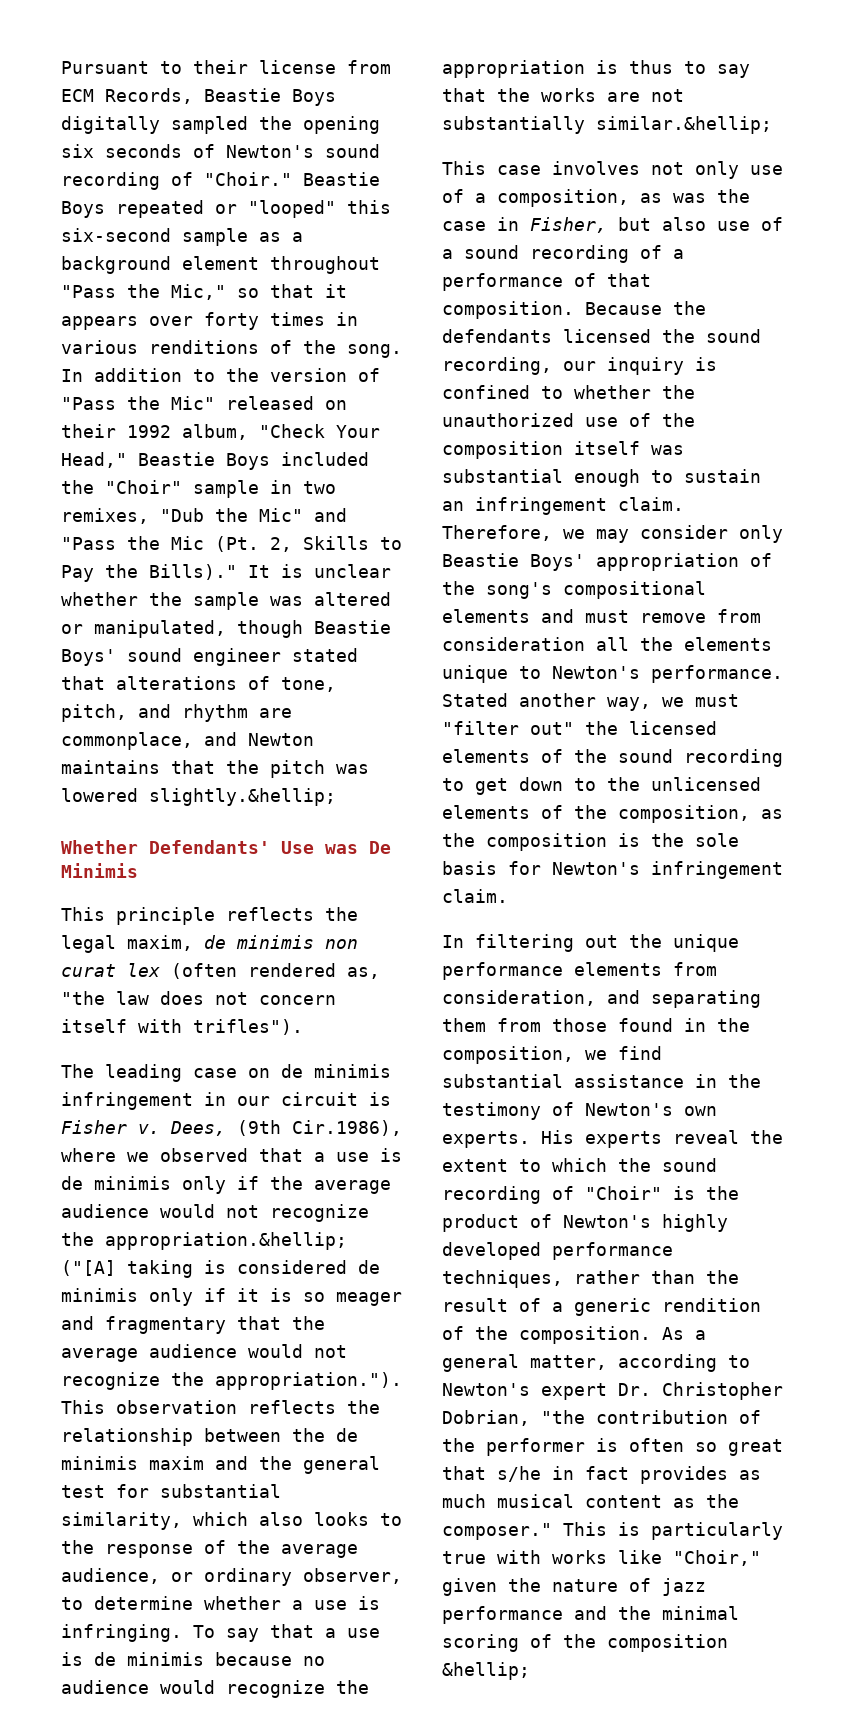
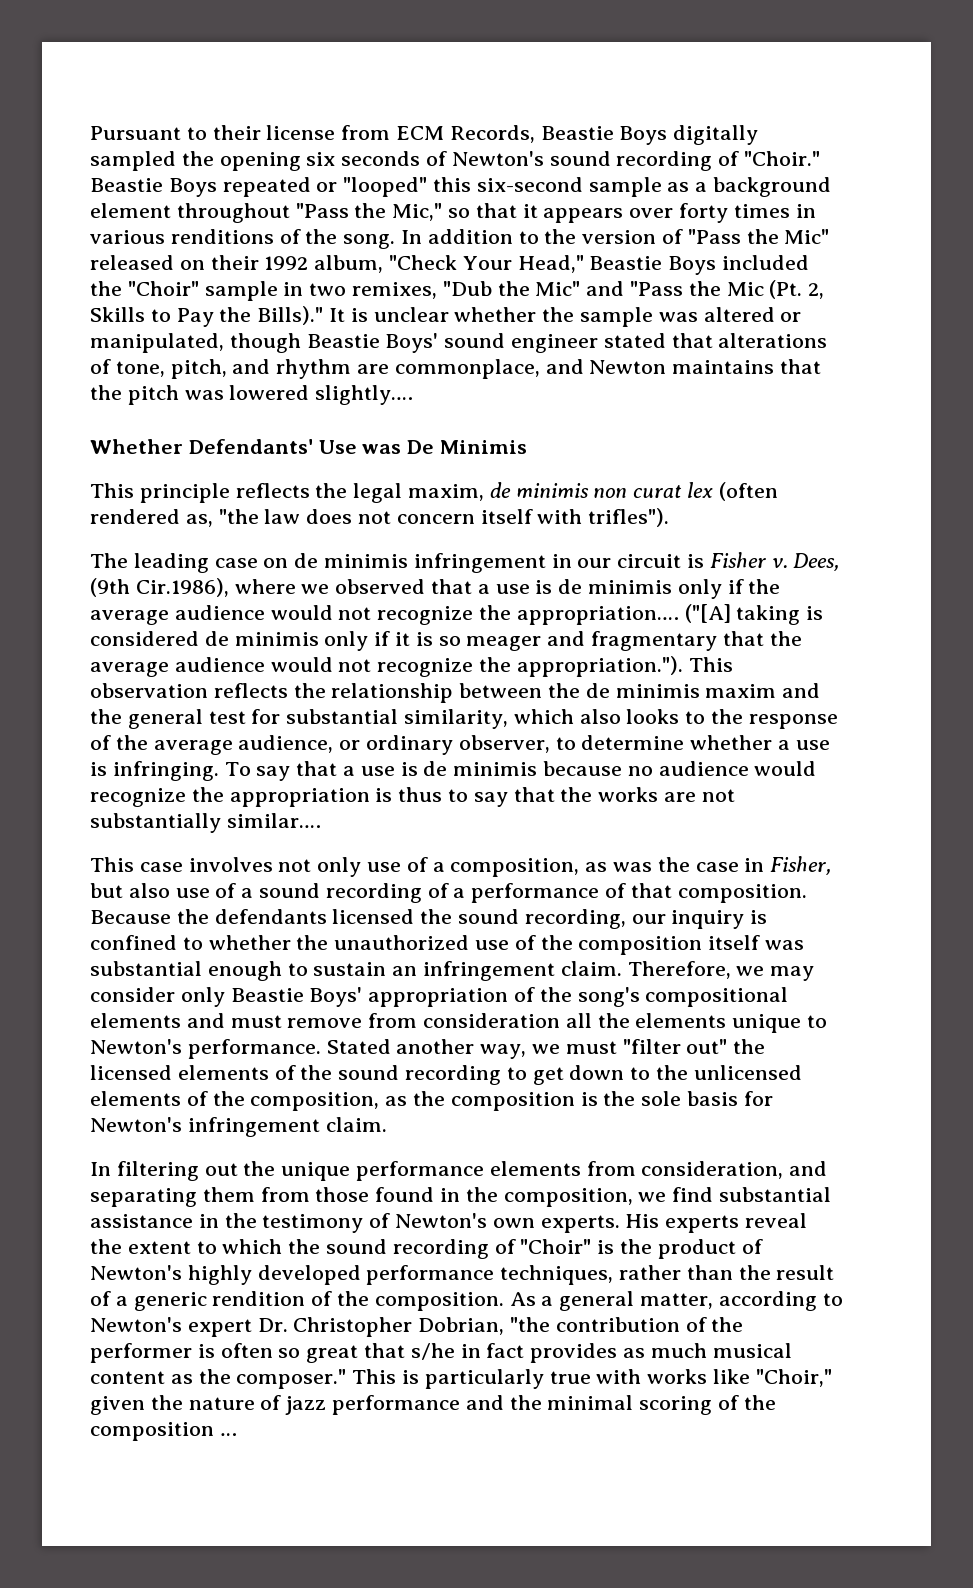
- It is unclear whether the sample was altered or manipulated, though Beastie Boys' sound engineer stated that alterations of tone, pitch, and rhythm are commonplace, and Newton maintains that the pitch was lowered slightly.&hellip;
+ It is unclear whether the sample was altered or manipulated, though Beastie Boys' sound engineer stated that alterations of tone, pitch, and rhythm are commonplace, and Newton maintains that the pitch was lowered slightly.…
- Dees, (9th Cir.1986), where we observed that a use is de minimis only if the average audience would not recognize the appropriation.&hellip;
+ Dees, (9th Cir.1986), where we observed that a use is de minimis only if the average audience would not recognize the appropriation.…
- To say that a use is de minimis because no audience would recognize the appropriation is thus to say that the works are not substantially similar.&hellip;
+ To say that a use is de minimis because no audience would recognize the appropriation is thus to say that the works are not substantially similar.…
- This is particularly true with works like "Choir," given the nature of jazz performance and the minimal scoring of the composition &hellip;
+ This is particularly true with works like "Choir," given the nature of jazz performance and the minimal scoring of the composition …

